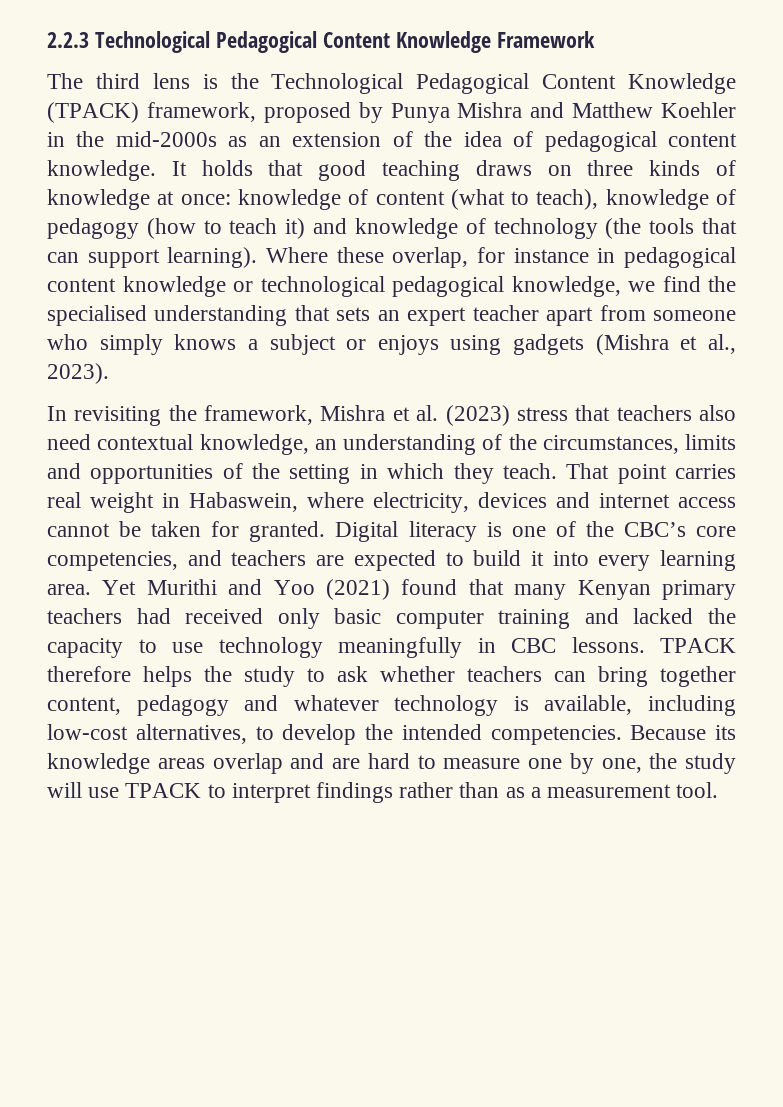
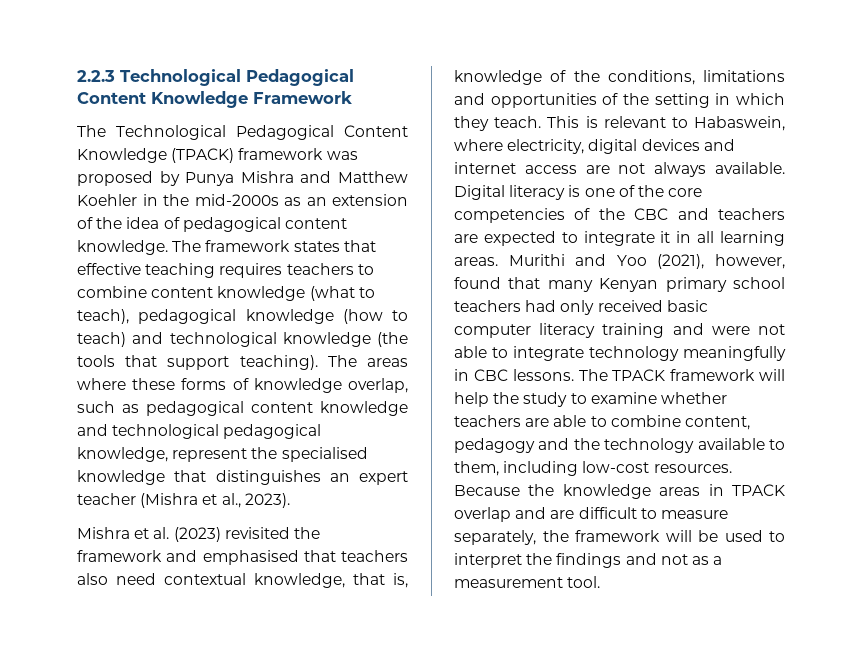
- The third lens is the Technological Pedagogical Content Knowledge (TPACK) framework, proposed by Punya Mishra and Matthew Koehler in the mid-2000s as an extension of the idea of pedagogical content knowledge.
+ The Technological Pedagogical Content Knowledge (TPACK) framework was proposed by Punya Mishra and Matthew Koehler in the mid-2000s as an extension of the idea of pedagogical content knowledge.
- It holds that good teaching draws on three kinds of knowledge at once: knowledge of content (what to teach), knowledge of pedagogy (how to teach it) and knowledge of technology (the tools that can support learning). Where these overlap, for instance in pedagogical content knowledge or technological pedagogical knowledge, we find the specialised understanding that sets an expert teacher apart from someone who simply knows a subject or enjoys using gadgets (Mishra et al., 2023).
- In revisiting the framework, Mishra et al. (2023) stress that teachers also need contextual knowledge, an understanding of the circumstances, limits and opportunities of the setting in which they teach.
+ The framework states that effective teaching requires teachers to combine content knowledge (what to teach), pedagogical knowledge (how to teach) and technological knowledge (the tools that support teaching). The areas where these forms of knowledge overlap, such as pedagogical content knowledge and technological pedagogical knowledge, represent the specialised knowledge that distinguishes an expert teacher (Mishra et al., 2023).
+ Mishra et al. (2023) revisited the framework and emphasised that teachers also need contextual knowledge, that is, knowledge of the conditions, limitations and opportunities of the setting in which they teach.
- That point carries real weight in Habaswein, where electricity, devices and internet access cannot be taken for granted.
+ This is relevant to Habaswein, where electricity, digital devices and internet access are not always available.
- Digital literacy is one of the CBC’s core competencies, and teachers are expected to build it into every learning area. Yet Murithi and Yoo (2021) found that many Kenyan primary teachers had received only basic computer training and lacked the capacity to use technology meaningfully in CBC lessons.
+ Digital literacy is one of the core competencies of the CBC and teachers are expected to integrate it in all learning areas. Murithi and Yoo (2021), however, found that many Kenyan primary school teachers had only received basic computer literacy training and were not able to integrate technology meaningfully in CBC lessons.
- TPACK therefore helps the study to ask whether teachers can bring together content, pedagogy and whatever technology is available, including low-cost alternatives, to develop the intended competencies. Because its knowledge areas overlap and are hard to measure one by one, the study will use TPACK to interpret findings rather than as a measurement tool.
+ The TPACK framework will help the study to examine whether teachers are able to combine content, pedagogy and the technology available to them, including low-cost resources. Because the knowledge areas in TPACK overlap and are difficult to measure separately, the framework will be used to interpret the findings and not as a measurement tool.

